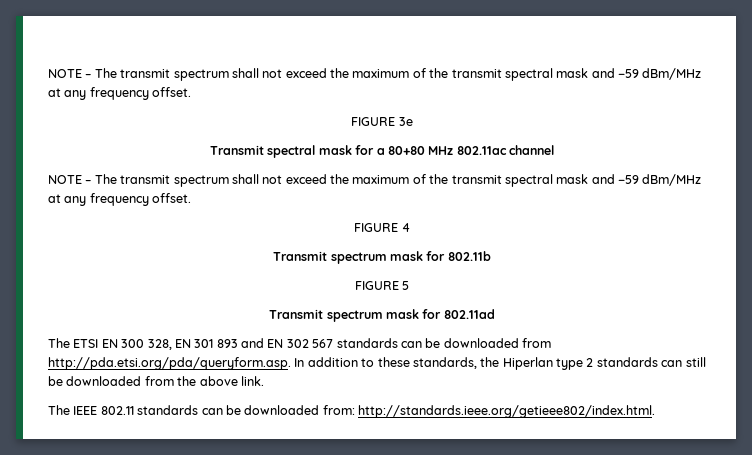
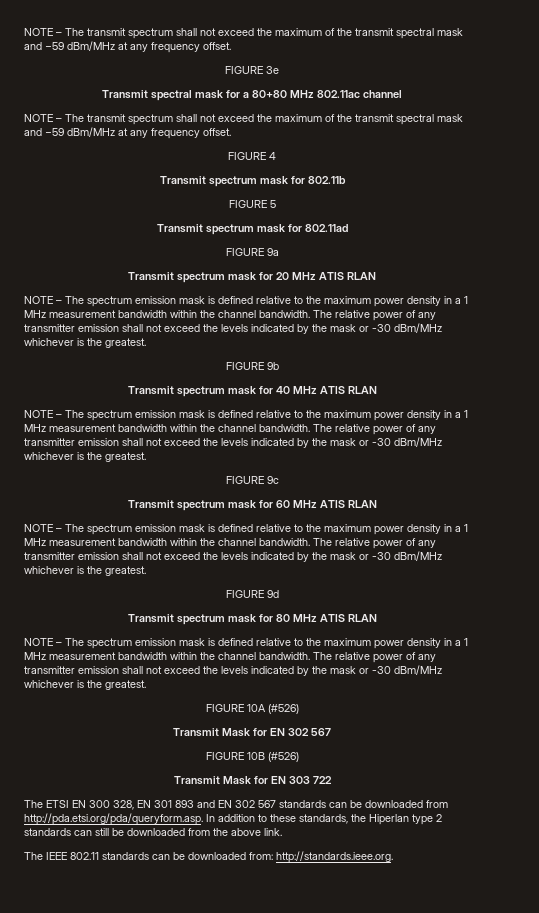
+ FIGURE 9a
+ Transmit spectrum mask for 20 MHz ATIS RLAN
+ NOTE – The spectrum emission mask is defined relative to the maximum power density in a 1 MHz measurement bandwidth within the channel bandwidth. The relative power of any transmitter emission shall not exceed the levels indicated by the mask or -30 dBm/MHz whichever is the greatest.
+ FIGURE 9b
+ Transmit spectrum mask for 40 MHz ATIS RLAN
+ NOTE – The spectrum emission mask is defined relative to the maximum power density in a 1 MHz measurement bandwidth within the channel bandwidth. The relative power of any transmitter emission shall not exceed the levels indicated by the mask or -30 dBm/MHz whichever is the greatest.
+ FIGURE 9c
+ Transmit spectrum mask for 60 MHz ATIS RLAN
+ NOTE – The spectrum emission mask is defined relative to the maximum power density in a 1 MHz measurement bandwidth within the channel bandwidth. The relative power of any transmitter emission shall not exceed the levels indicated by the mask or -30 dBm/MHz whichever is the greatest.
+ FIGURE 9d
+ Transmit spectrum mask for 80 MHz ATIS RLAN
+ NOTE – The spectrum emission mask is defined relative to the maximum power density in a 1 MHz measurement bandwidth within the channel bandwidth. The relative power of any transmitter emission shall not exceed the levels indicated by the mask or -30 dBm/MHz whichever is the greatest.
+ FIGURE 10A (#526)
+ Transmit Mask for EN 302 567
+ FIGURE 10B (#526)
+ Transmit Mask for EN 303 722
- The IEEE 802.11 standards can be downloaded from: http://standards.ieee.org/getieee802/index.html.
+ The IEEE 802.11 standards can be downloaded from: http://standards.ieee.org.

